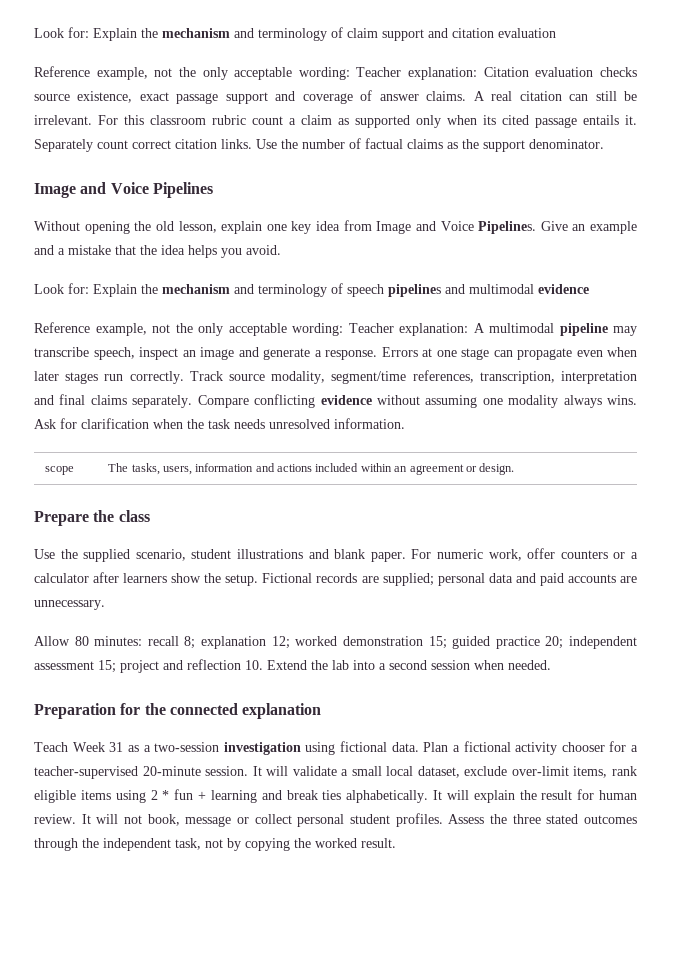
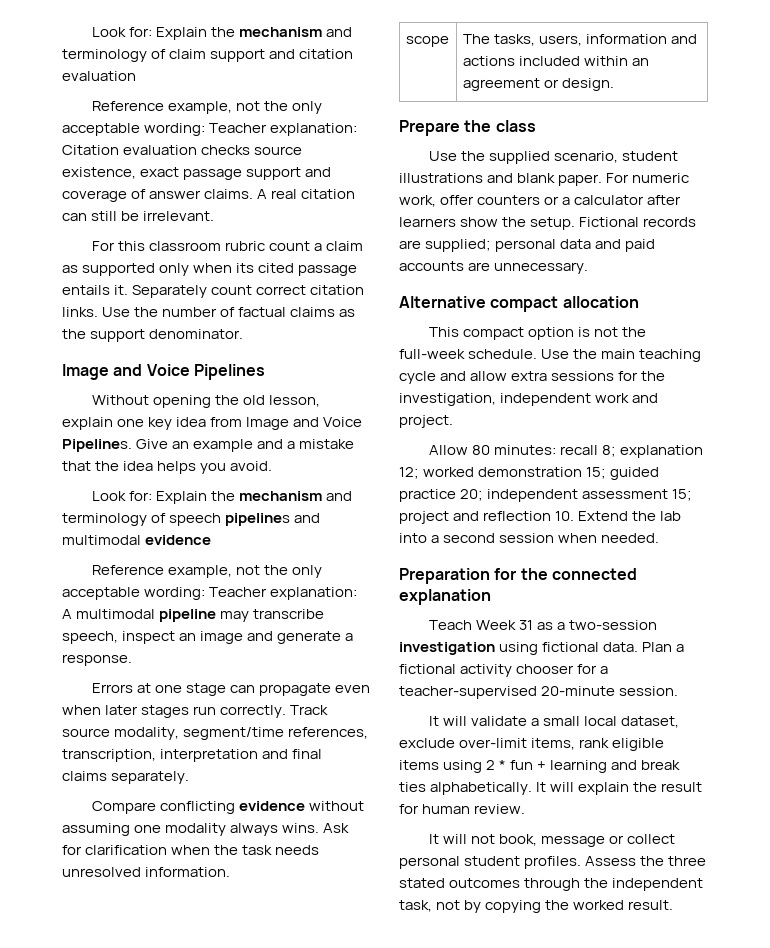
- A real citation can still be irrelevant. For this classroom rubric count a claim as supported only when its cited passage entails it.
+ A real citation can still be irrelevant.
+ For this classroom rubric count a claim as supported only when its cited passage entails it.
- Reference example, not the only acceptable wording: Teacher explanation: A multimodal pipeline may transcribe speech, inspect an image and generate a response. Errors at one stage can propagate even when later stages run correctly.
+ Reference example, not the only acceptable wording: Teacher explanation: A multimodal pipeline may transcribe speech, inspect an image and generate a response.
+ Errors at one stage can propagate even when later stages run correctly.
- Track source modality, segment/time references, transcription, interpretation and final claims separately. Compare conflicting evidence without assuming one modality always wins.
+ Track source modality, segment/time references, transcription, interpretation and final claims separately.
+ Compare conflicting evidence without assuming one modality always wins.
+ Alternative compact allocation
+ This compact option is not the full-week schedule. Use the main teaching cycle and allow extra sessions for the investigation, independent work and project.
- Plan a fictional activity chooser for a teacher-supervised 20-minute session. It will validate a small local dataset, exclude over-limit items, rank eligible items using 2 * fun + learning and break ties alphabetically.
+ Plan a fictional activity chooser for a teacher-supervised 20-minute session.
+ It will validate a small local dataset, exclude over-limit items, rank eligible items using 2 * fun + learning and break ties alphabetically.
- It will explain the result for human review. It will not book, message or collect personal student profiles.
+ It will explain the result for human review.
+ It will not book, message or collect personal student profiles.

